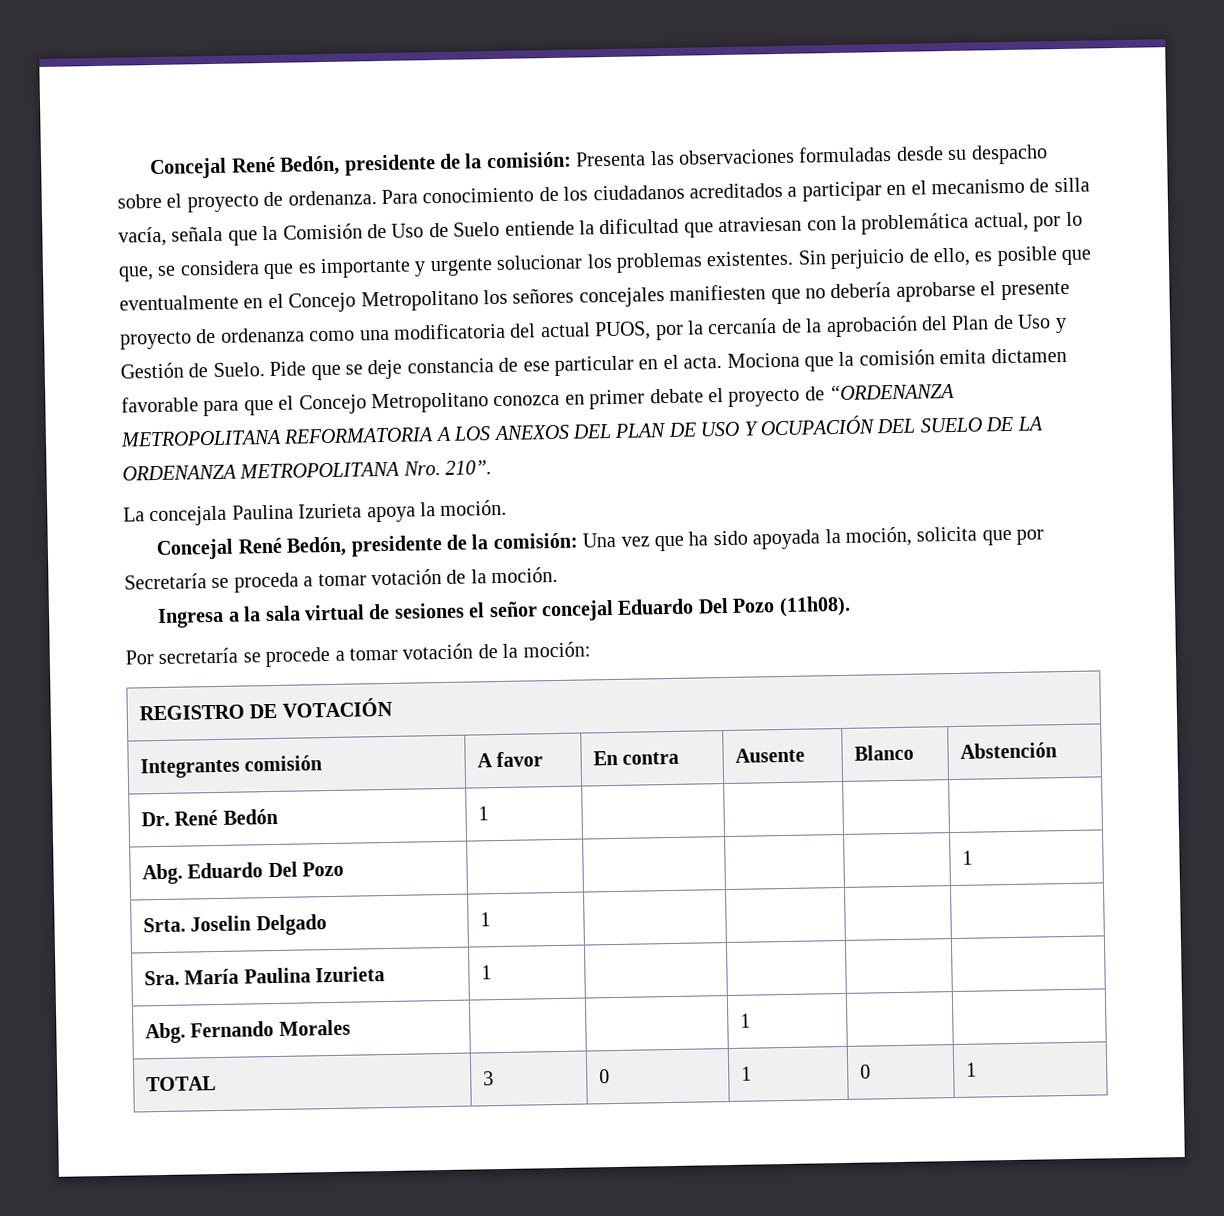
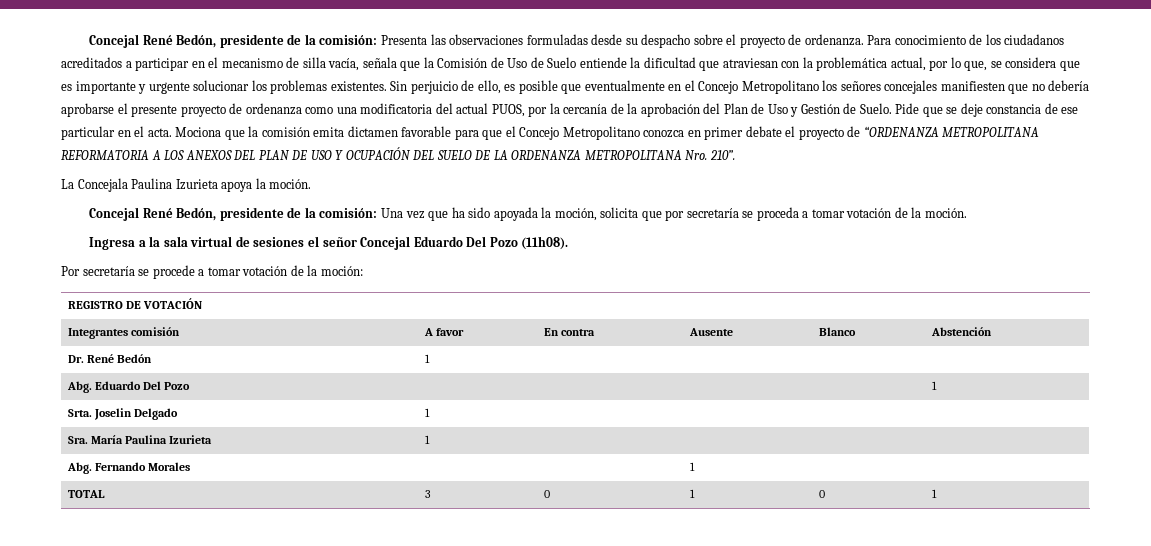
- La concejala Paulina Izurieta apoya la moción.
+ La Concejala Paulina Izurieta apoya la moción.
- Concejal René Bedón, presidente de la comisión: Una vez que ha sido apoyada la moción, solicita que por Secretaría se proceda a tomar votación de la moción.
+ Concejal René Bedón, presidente de la comisión: Una vez que ha sido apoyada la moción, solicita que por secretaría se proceda a tomar votación de la moción.
- Ingresa a la sala virtual de sesiones el señor concejal Eduardo Del Pozo (11h08).
+ Ingresa a la sala virtual de sesiones el señor Concejal Eduardo Del Pozo (11h08).

